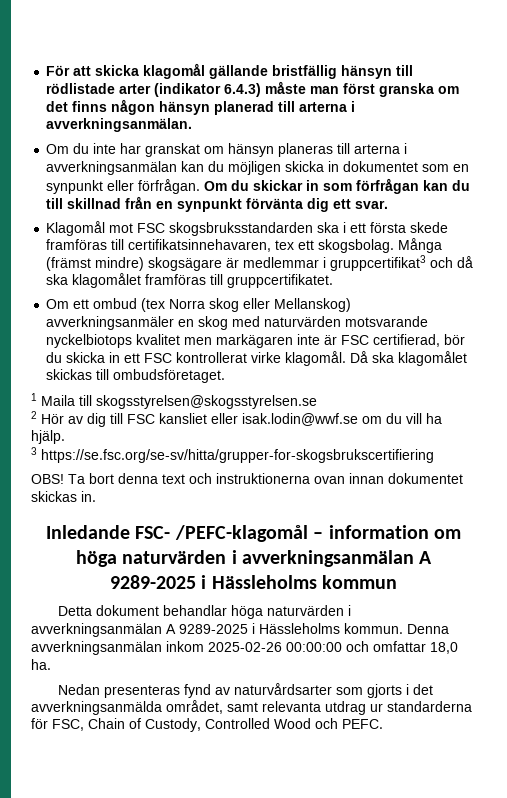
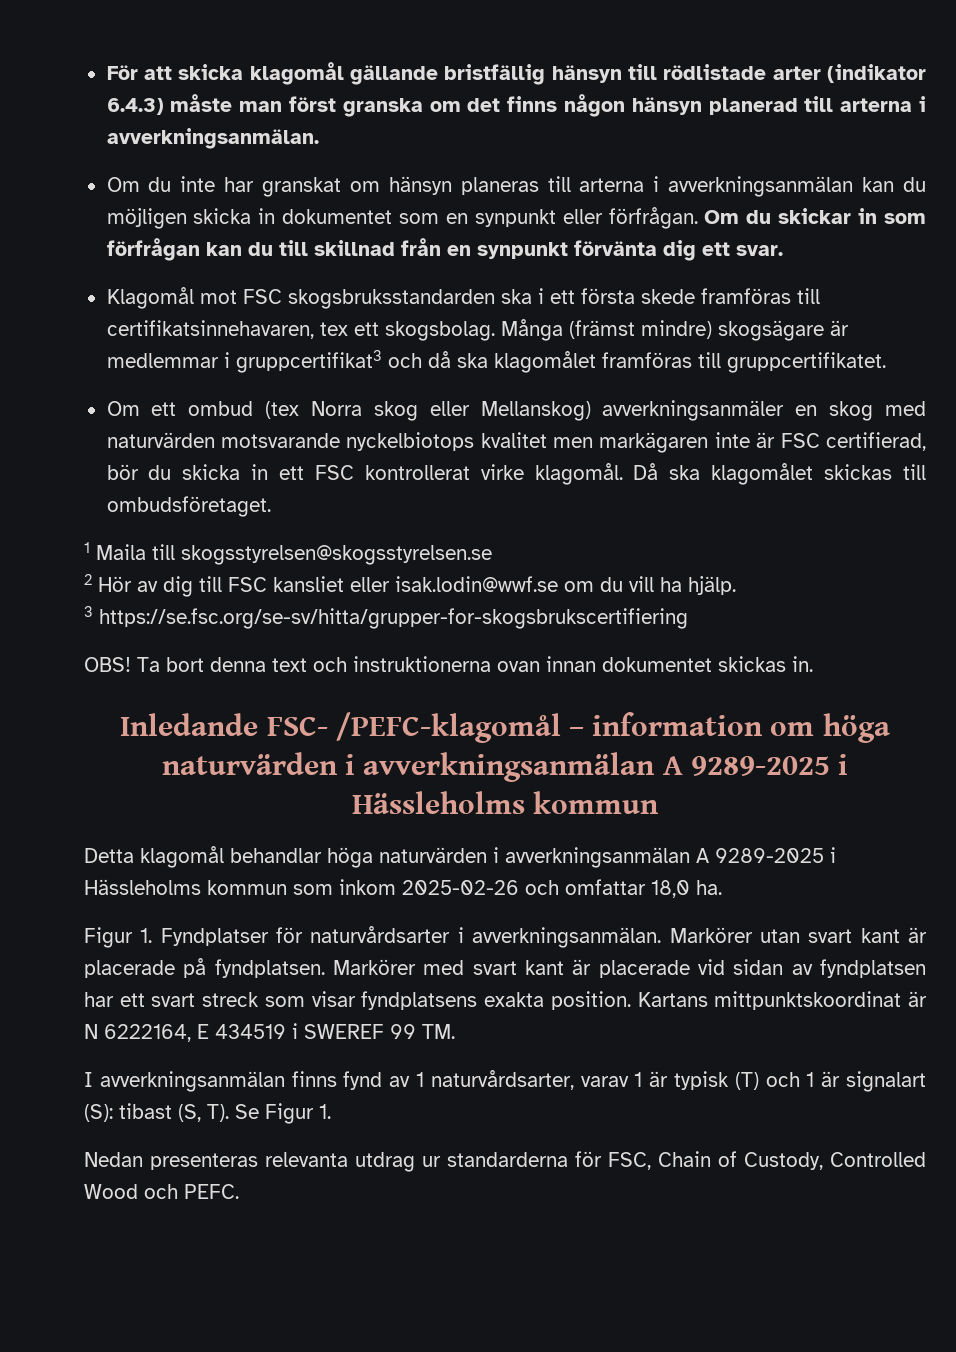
- Detta dokument behandlar höga naturvärden i avverkningsanmälan A 9289-2025 i Hässleholms kommun. Denna avverkningsanmälan inkom 2025-02-26 00:00:00 och omfattar 18,0 ha.
+ Detta klagomål behandlar höga naturvärden i avverkningsanmälan A 9289-2025 i Hässleholms kommun som inkom 2025-02-26 och omfattar 18,0 ha.
- Nedan presenteras fynd av naturvårdsarter som gjorts i det avverkningsanmälda området, samt relevanta utdrag ur standarderna för FSC, Chain of Custody, Controlled Wood och PEFC.
+ Figur 1. Fyndplatser för naturvårdsarter i avverkningsanmälan. Markörer utan svart kant är placerade på fyndplatsen. Markörer med svart kant är placerade vid sidan av fyndplatsen har ett svart streck som visar fyndplatsens exakta position. Kartans mittpunktskoordinat är N 6222164, E 434519 i SWEREF 99 TM.
+ I avverkningsanmälan finns fynd av 1 naturvårdsarter, varav 1 är typisk (T) och 1 är signalart (S): tibast (S, T). Se Figur 1.
+ Nedan presenteras relevanta utdrag ur standarderna för FSC, Chain of Custody, Controlled Wood och PEFC.

